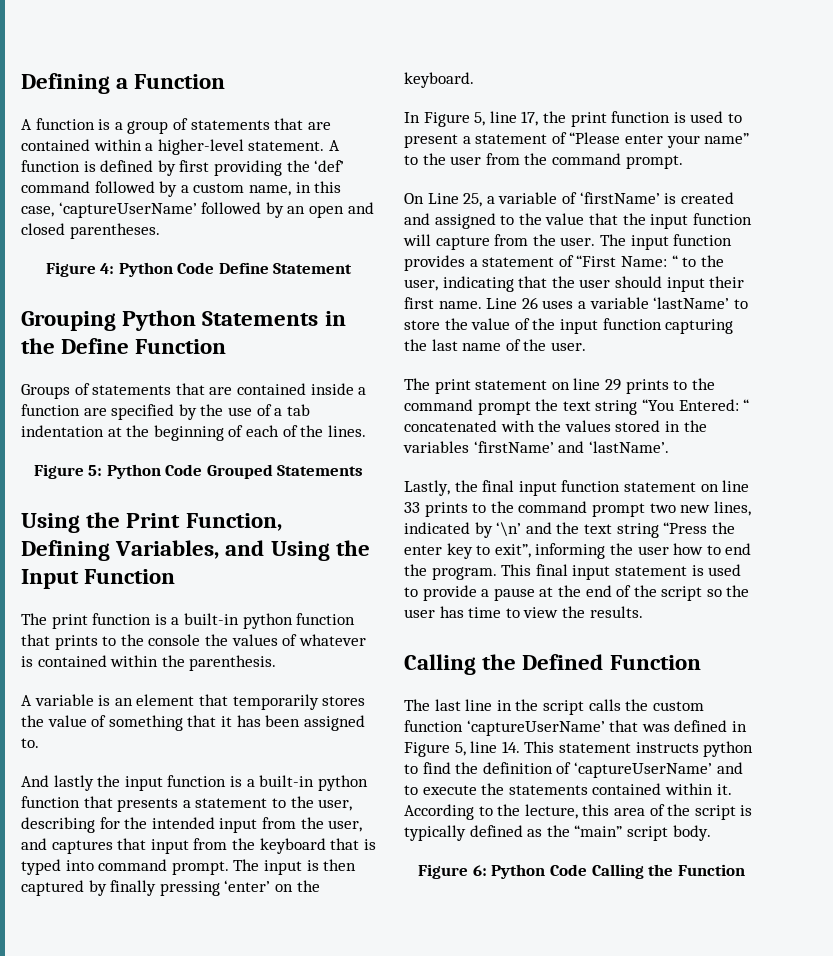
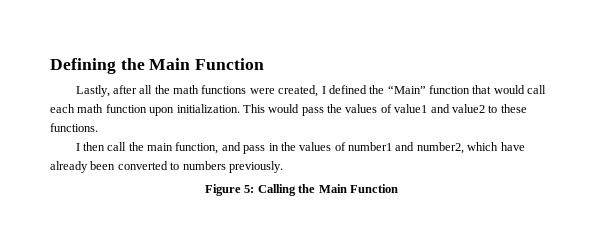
- Defining a Function
- A function is a group of statements that are contained within a higher-level statement. A function is defined by first providing the ‘def’ command followed by a custom name, in this case, ‘captureUserName’ followed by an open and closed parentheses.
- Figure 4: Python Code Define Statement
- Grouping Python Statements in the Define Function
- Groups of statements that are contained inside a function are specified by the use of a tab indentation at the beginning of each of the lines.
- Figure 5: Python Code Grouped Statements
- Using the Print Function, Defining Variables, and Using the Input Function
- The print function is a built-in python function that prints to the console the values of whatever is contained within the parenthesis.
- A variable is an element that temporarily stores the value of something that it has been assigned to.
- And lastly the input function is a built-in python function that presents a statement to the user, describing for the intended input from the user, and captures that input from the keyboard that is typed into command prompt. The input is then captured by finally pressing ‘enter’ on the keyboard.
- In Figure 5, line 17, the print function is used to present a statement of “Please enter your name” to the user from the command prompt.
- On Line 25, a variable of ‘firstName’ is created and assigned to the value that the input function will capture from the user. The input function provides a statement of “First Name: “ to the user, indicating that the user should input their first name. Line 26 uses a variable ‘lastName’ to store the value of the input function capturing the last name of the user.
- The print statement on line 29 prints to the command prompt the text string “You Entered: “ concatenated with the values stored in the variables ‘firstName’ and ‘lastName’.
- Lastly, the final input function statement on line 33 prints to the command prompt two new lines, indicated by ‘\n’ and the text string “Press the enter key to exit”, informing the user how to end the program. This final input statement is used to provide a pause at the end of the script so the user has time to view the results.
- Calling the Defined Function
- The last line in the script calls the custom function ‘captureUserName’ that was defined in Figure 5, line 14. This statement instructs python to find the definition of ‘captureUserName’ and to execute the statements contained within it. According to the lecture, this area of the script is typically defined as the “main” script body.
- Figure 6: Python Code Calling the Function
+ Defining the Main Function
+ Lastly, after all the math functions were created, I defined the “Main” function that would call each math function upon initialization. This would pass the values of value1 and value2 to these functions.
+ I then call the main function, and pass in the values of number1 and number2, which have already been converted to numbers previously.
+ Figure 5: Calling the Main Function

